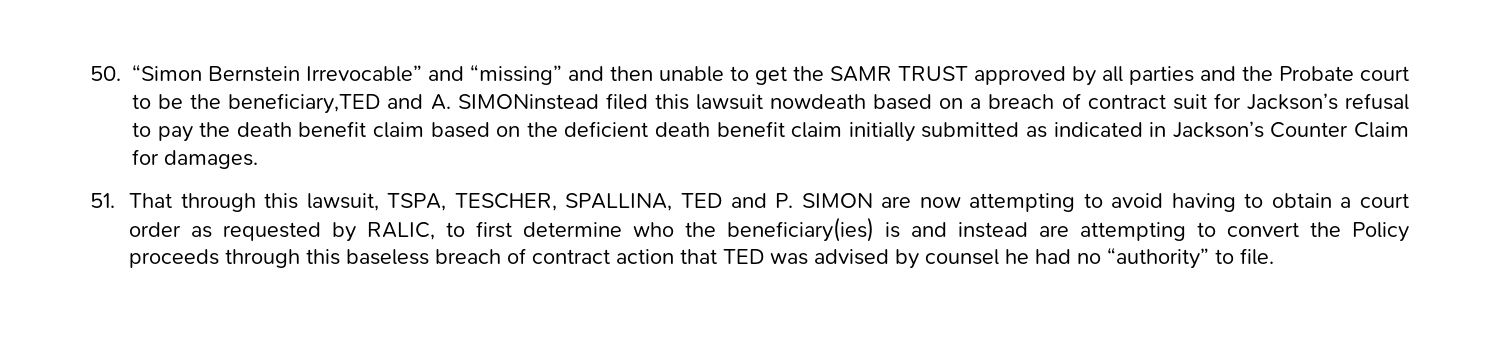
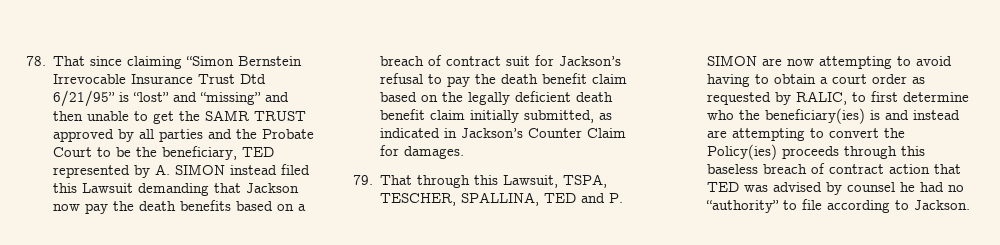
- 50. “Simon Bernstein Irrevocable” and “missing” and then unable to get the SAMR TRUST approved by all parties and the Probate court to be the beneficiary,TED and A. SIMONinstead filed this lawsuit nowdeath based on a breach of contract suit for Jackson’s refusal to pay the death benefit claim based on the deficient death benefit claim initially submitted as indicated in Jackson’s Counter Claim for damages.
+ 78. That since claiming “Simon Bernstein Irrevocable Insurance Trust Dtd 6/21/95” is “lost” and “missing” and then unable to get the SAMR TRUST approved by all parties and the Probate Court to be the beneficiary, TED represented by A. SIMON instead filed this Lawsuit demanding that Jackson now pay the death benefits based on a breach of contract suit for Jackson’s refusal to pay the death benefit claim based on the legally deficient death benefit claim initially submitted, as indicated in Jackson’s Counter Claim for damages.
- 51. That through this lawsuit, TSPA, TESCHER, SPALLINA, TED and P. SIMON are now attempting to avoid having to obtain a court order as requested by RALIC, to first determine who the beneficiary(ies) is and instead are attempting to convert the Policy proceeds through this baseless breach of contract action that TED was advised by counsel he had no “authority” to file.
+ 79. That through this Lawsuit, TSPA, TESCHER, SPALLINA, TED and P. SIMON are now attempting to avoid having to obtain a court order as requested by RALIC, to first determine who the beneficiary(ies) is and instead are attempting to convert the Policy(ies) proceeds through this baseless breach of contract action that TED was advised by counsel he had no “authority” to file according to Jackson.

